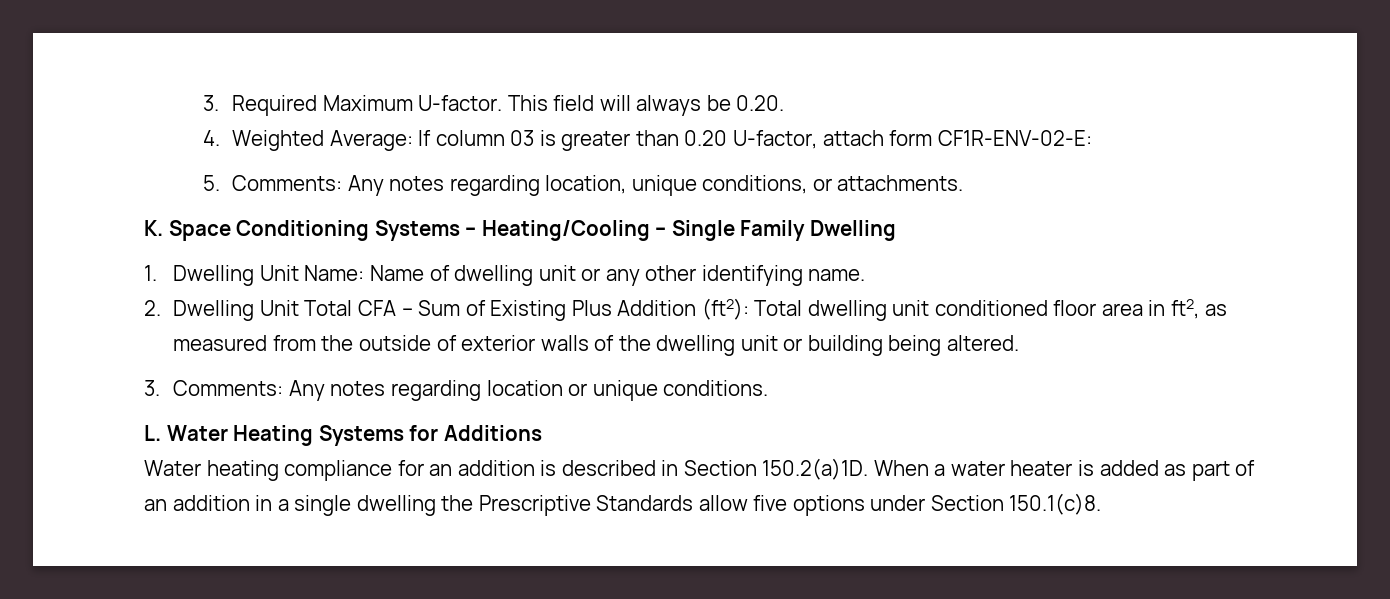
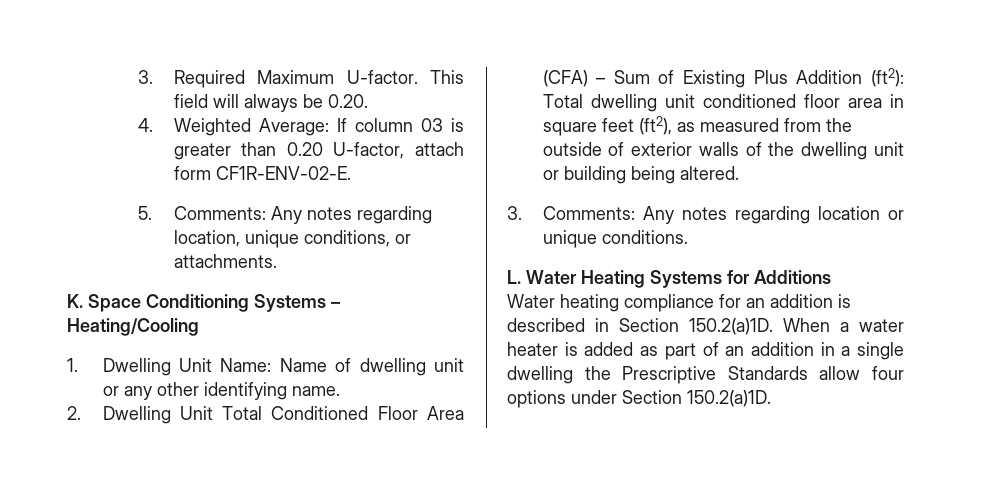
- 4. Weighted Average: If column 03 is greater than 0.20 U-factor, attach form CF1R-ENV-02-E:
+ 4. Weighted Average: If column 03 is greater than 0.20 U-factor, attach form CF1R-ENV-02-E.
- K. Space Conditioning Systems – Heating/Cooling – Single Family Dwelling
+ K. Space Conditioning Systems – Heating/Cooling
- 2. Dwelling Unit Total CFA – Sum of Existing Plus Addition (ft2): Total dwelling unit conditioned floor area in ft2, as measured from the outside of exterior walls of the dwelling unit or building being altered.
+ 2. Dwelling Unit Total Conditioned Floor Area (CFA) – Sum of Existing Plus Addition (ft2): Total dwelling unit conditioned floor area in square feet (ft2), as measured from the outside of exterior walls of the dwelling unit or building being altered.
- Water heating compliance for an addition is described in Section 150.2(a)1D. When a water heater is added as part of an addition in a single dwelling the Prescriptive Standards allow five options under Section 150.1(c)8.
+ Water heating compliance for an addition is described in Section 150.2(a)1D. When a water heater is added as part of an addition in a single dwelling the Prescriptive Standards allow four options under Section 150.2(a)1D.

